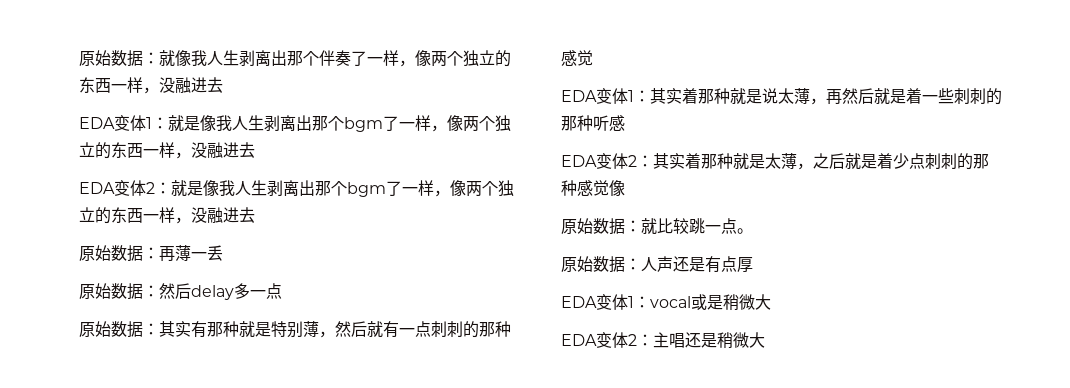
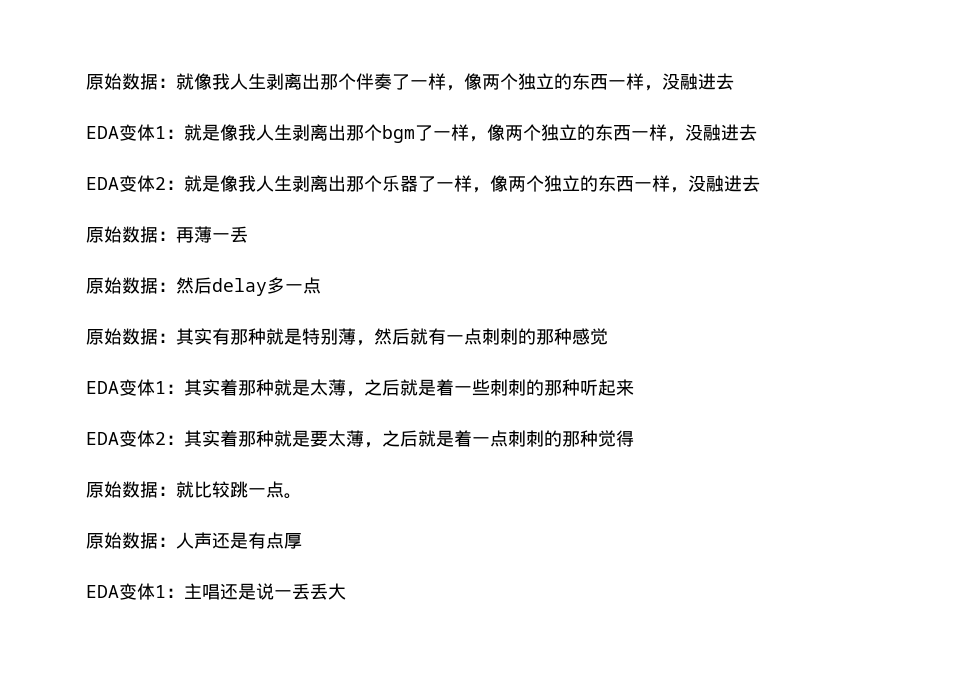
- EDA变体2：就是像我人生剥离出那个bgm了一样，像两个独立的东西一样，没融进去
+ EDA变体2：就是像我人生剥离出那个乐器了一样，像两个独立的东西一样，没融进去
- EDA变体1：其实着那种就是说太薄，再然后就是着一些刺刺的那种听感
+ EDA变体1：其实着那种就是太薄，之后就是着一些刺刺的那种听起来
- EDA变体2：其实着那种就是太薄，之后就是着少点刺刺的那种感觉像
+ EDA变体2：其实着那种就是要太薄，之后就是着一点刺刺的那种觉得
- EDA变体1：vocal或是稍微大
- EDA变体2：主唱还是稍微大
+ EDA变体1：主唱还是说一丢丢大

